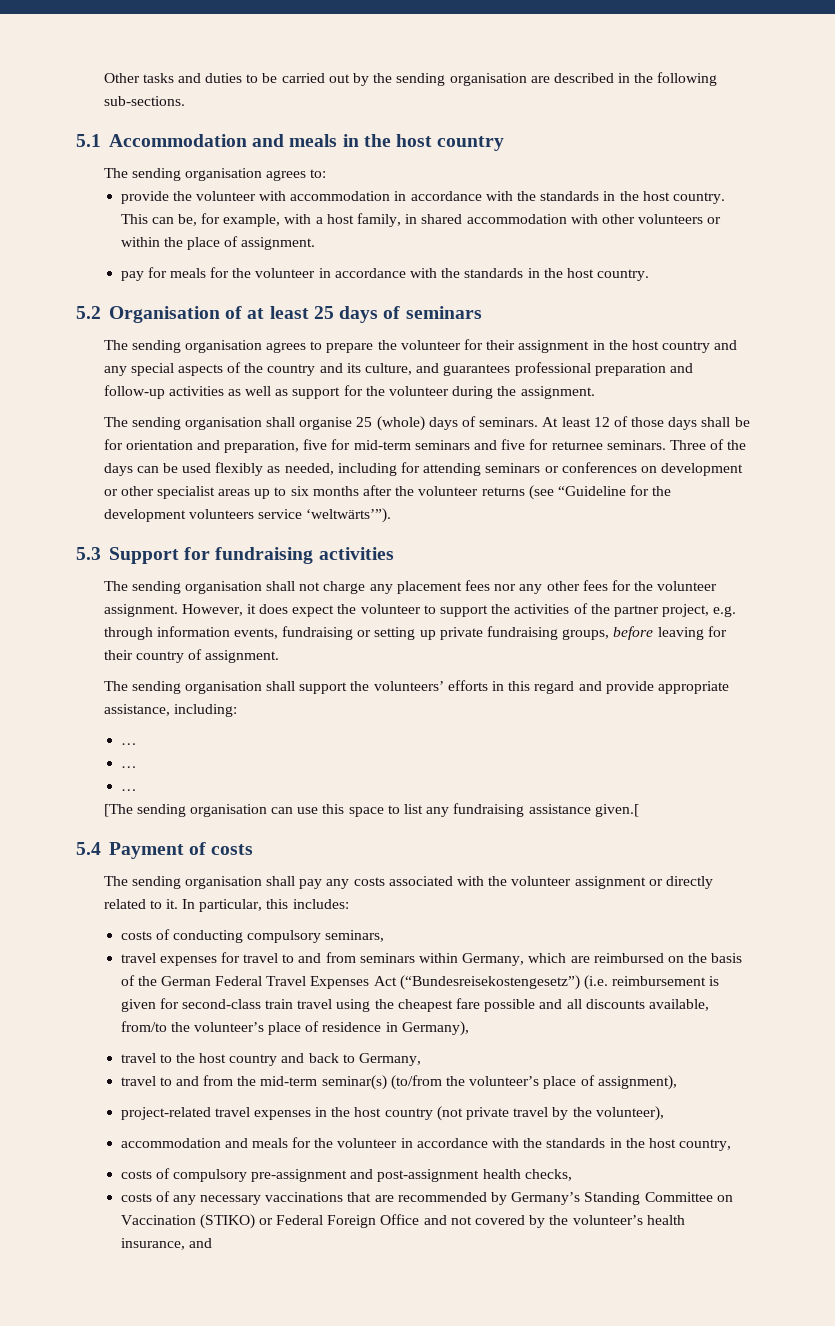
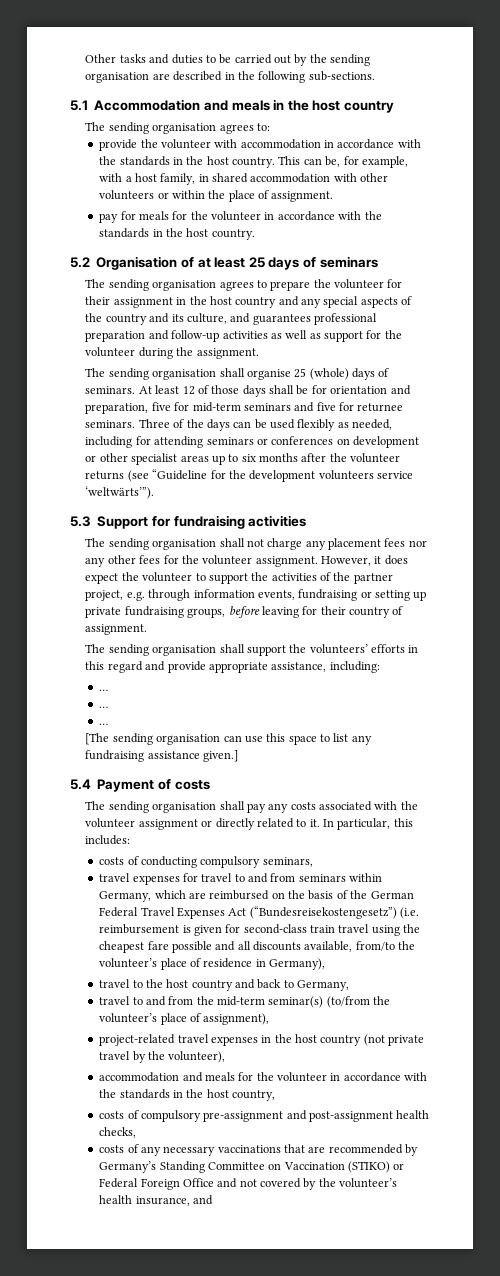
- [The sending organisation can use this space to list any fundraising assistance given.[
+ [The sending organisation can use this space to list any fundraising assistance given.]

